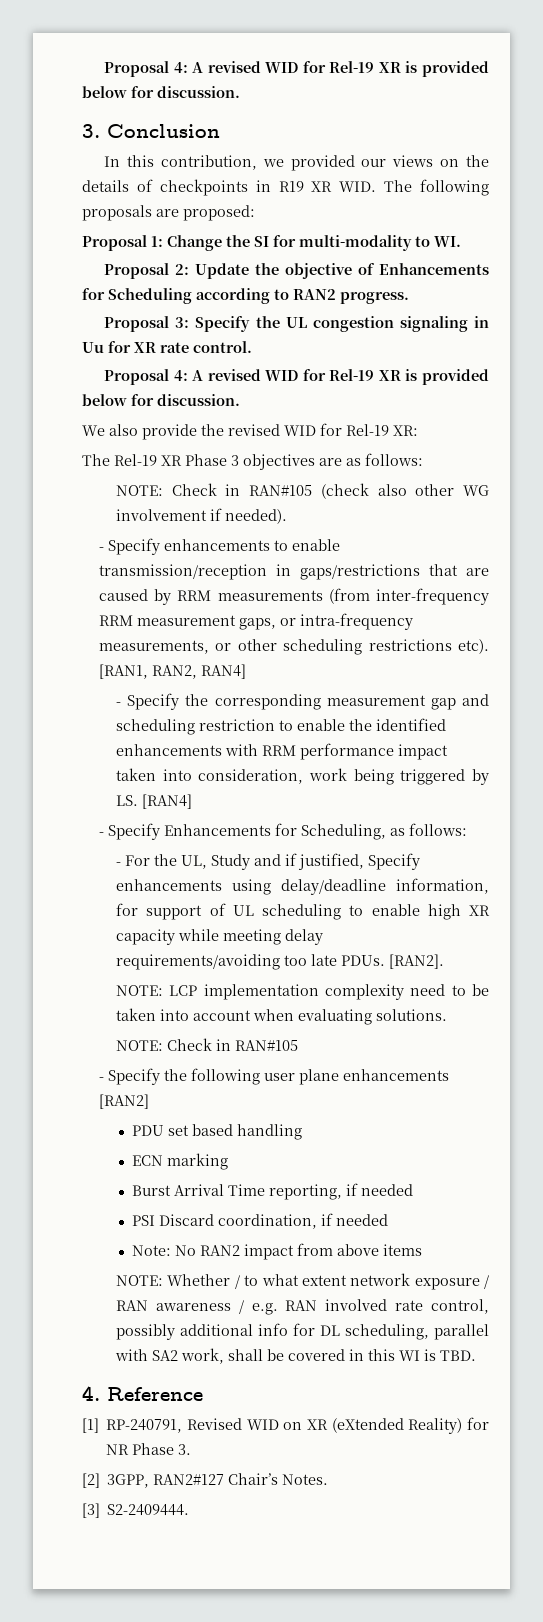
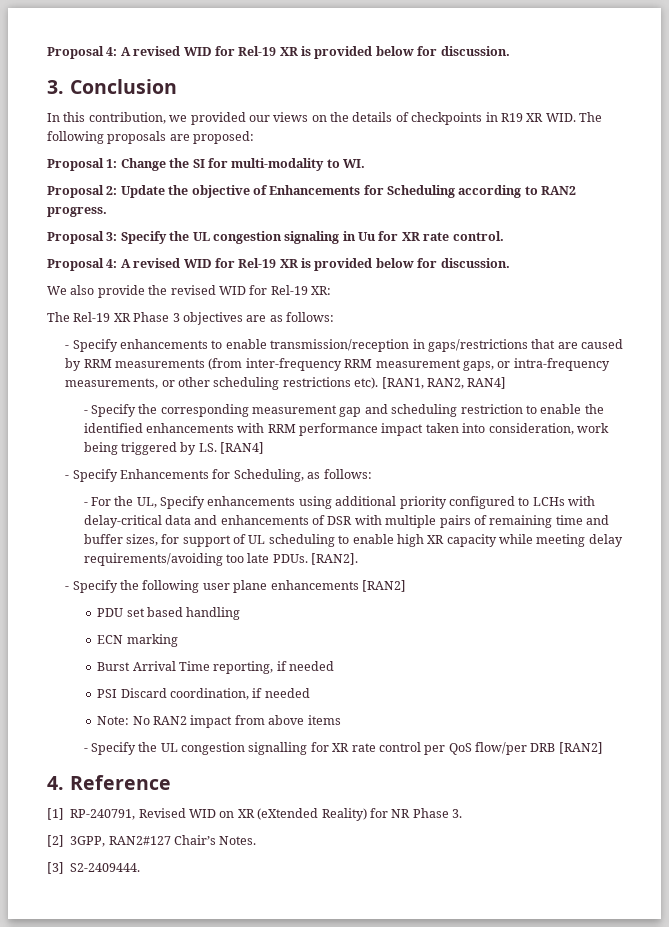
- NOTE: Check in RAN#105 (check also other WG involvement if needed).
- - For the UL, Study and if justified, Specify enhancements using delay/deadline information, for support of UL scheduling to enable high XR capacity while meeting delay requirements/avoiding too late PDUs.
+ - For the UL, Specify enhancements using additional priority configured to LCHs with delay-critical data and enhancements of DSR with multiple pairs of remaining time and buffer sizes, for support of UL scheduling to enable high XR capacity while meeting delay requirements/avoiding too late PDUs.
- NOTE: LCP implementation complexity need to be taken into account when evaluating solutions.
- NOTE: Check in RAN#105
- NOTE: Whether / to what extent network exposure / RAN awareness / e.g. RAN involved rate control, possibly additional info for DL scheduling, parallel with SA2 work, shall be covered in this WI is TBD.
+ - Specify the UL congestion signalling for XR rate control per QoS flow/per DRB [RAN2]

